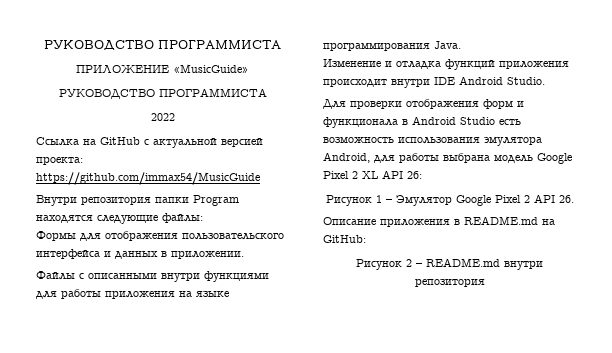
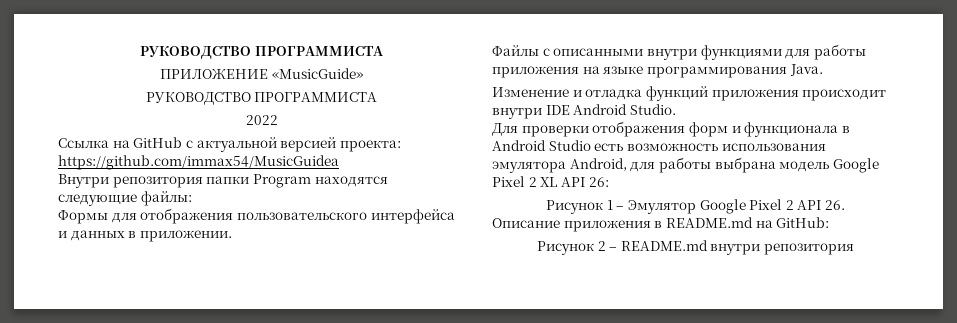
- Ссылка на GitHub с актуальной версией проекта: https://github.com/immax54/MusicGuide
+ Ссылка на GitHub с актуальной версией проекта: https://github.com/immax54/MusicGuidea

